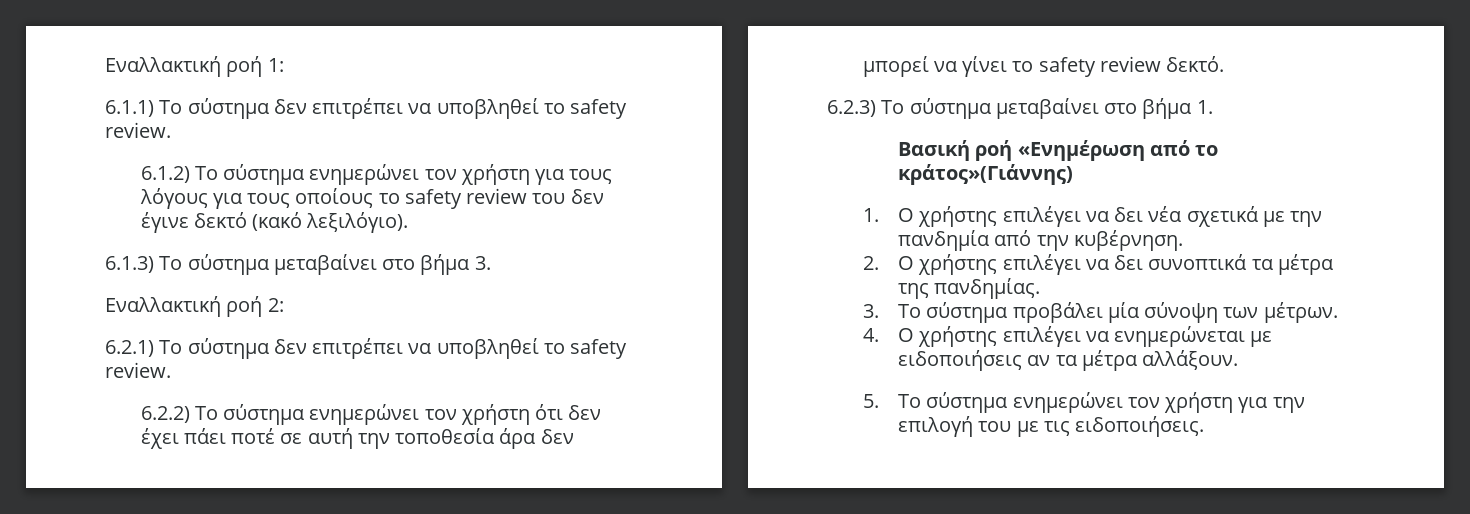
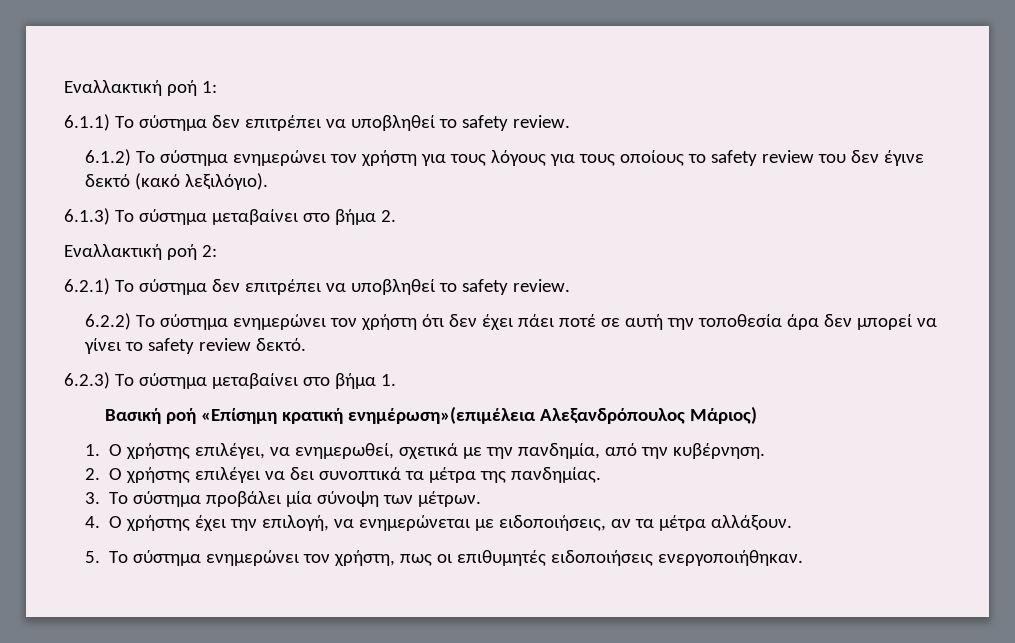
- 6.1.3) Το σύστημα μεταβαίνει στο βήμα 3.
+ 6.1.3) Το σύστημα μεταβαίνει στο βήμα 2.
- Βασική ροή «Ενημέρωση από το κράτος»(Γιάννης)
+ Βασική ροή «Επίσημη κρατική ενημέρωση»(επιμέλεια Αλεξανδρόπουλος Μάριος)
- 1. Ο χρήστης επιλέγει να δει νέα σχετικά με την πανδημία από την κυβέρνηση.
+ 1. Ο χρήστης επιλέγει, να ενημερωθεί, σχετικά με την πανδημία, από την κυβέρνηση.
- 4. Ο χρήστης επιλέγει να ενημερώνεται με ειδοποιήσεις αν τα μέτρα αλλάξουν.
+ 4. Ο χρήστης έχει την επιλογή, να ενημερώνεται με ειδοποιήσεις, αν τα μέτρα αλλάξουν.
- 5. Το σύστημα ενημερώνει τον χρήστη για την επιλογή του με τις ειδοποιήσεις.
+ 5. Το σύστημα ενημερώνει τον χρήστη, πως οι επιθυμητές ειδοποιήσεις ενεργοποιήθηκαν.

